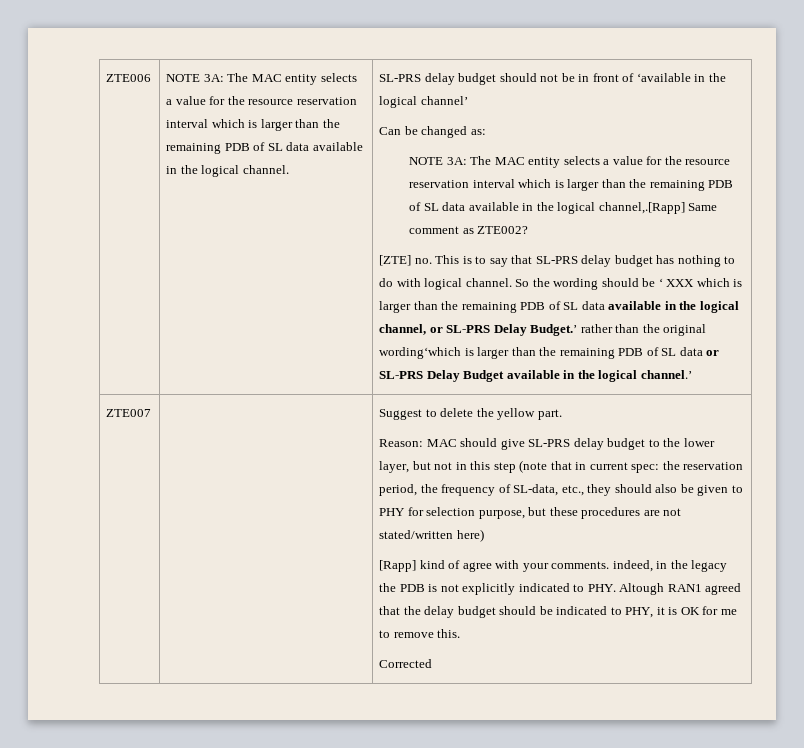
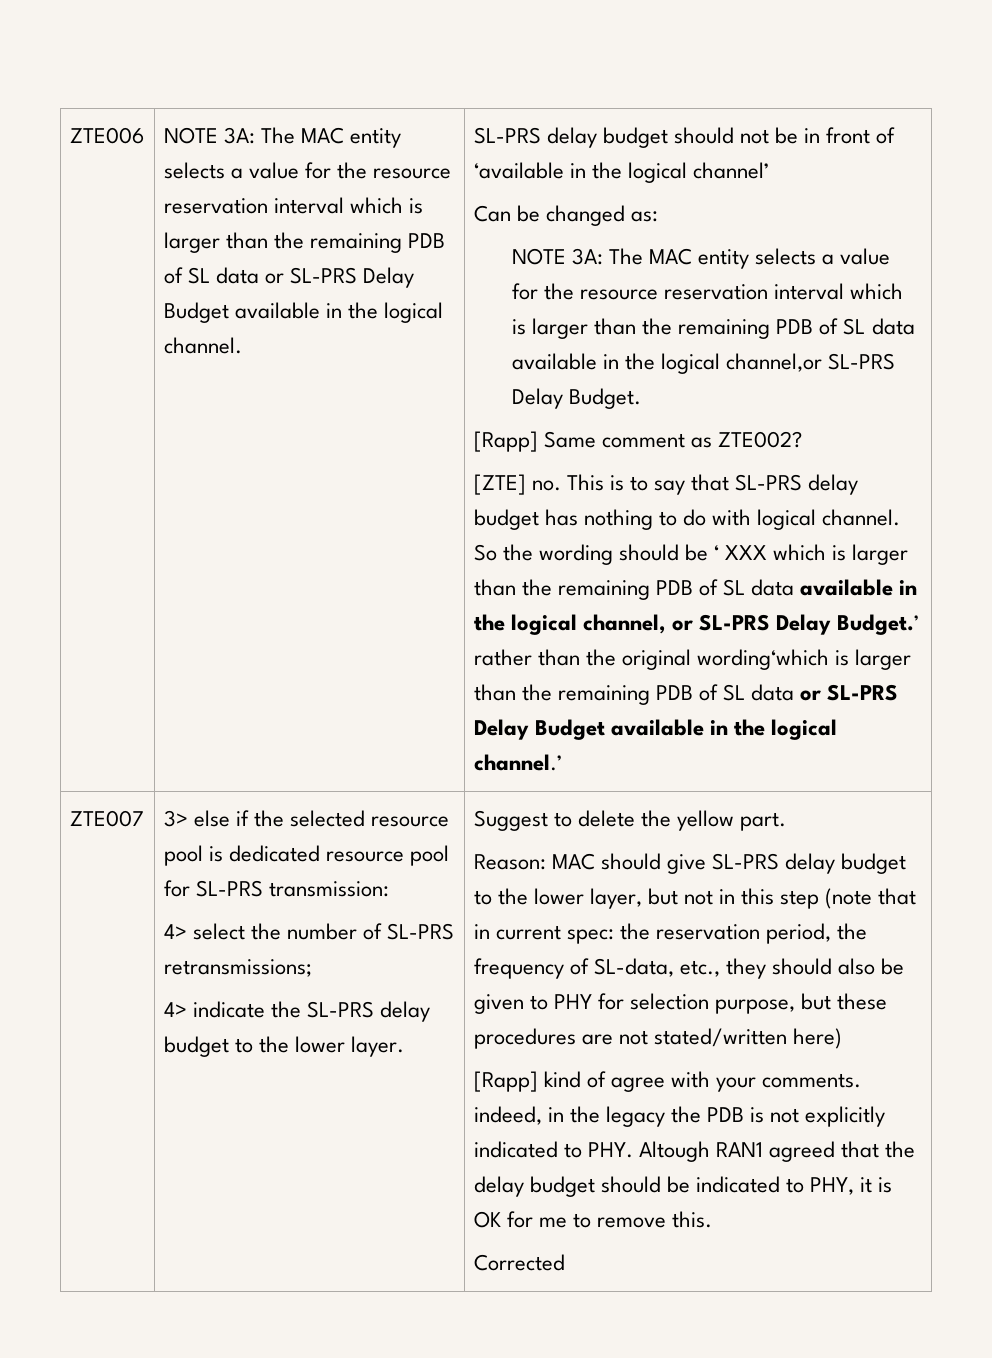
- NOTE 3A: The MAC entity selects a value for the resource reservation interval which is larger than the remaining PDB of SL data available in the logical channel.
+ NOTE 3A: The MAC entity selects a value for the resource reservation interval which is larger than the remaining PDB of SL data or SL-PRS Delay Budget available in the logical channel.
- NOTE 3A: The MAC entity selects a value for the resource reservation interval which is larger than the remaining PDB of SL data available in the logical channel,.[Rapp] Same comment as ZTE002?
+ NOTE 3A: The MAC entity selects a value for the resource reservation interval which is larger than the remaining PDB of SL data available in the logical channel,or SL-PRS Delay Budget.
+ [Rapp] Same comment as ZTE002?
+ 3> else if the selected resource pool is dedicated resource pool for SL-PRS transmission:
+ 4> select the number of SL-PRS retransmissions;
+ 4> indicate the SL-PRS delay budget to the lower layer.

